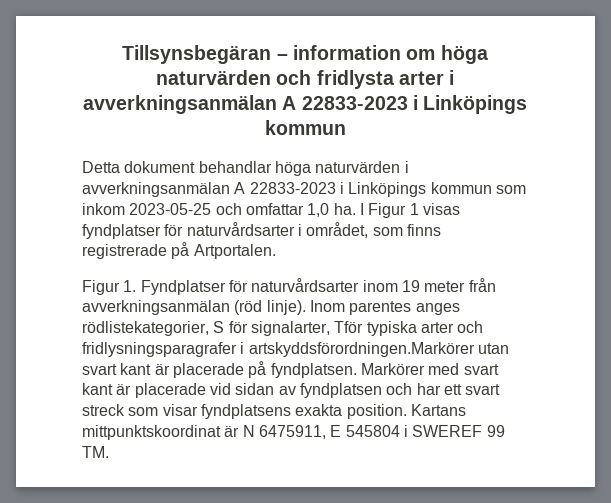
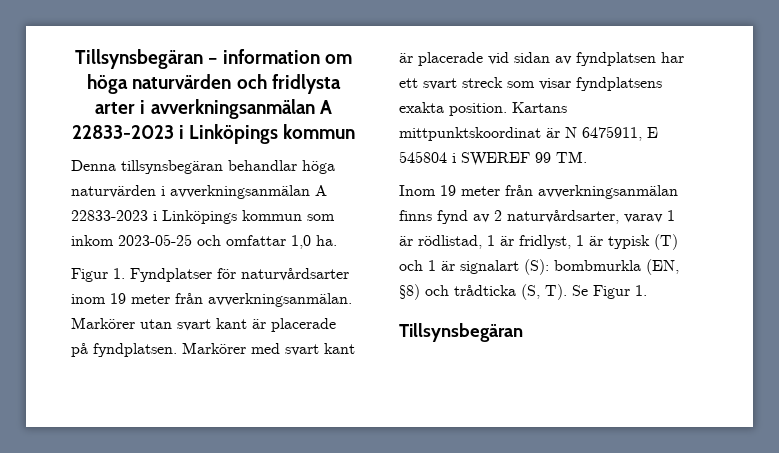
- Detta dokument behandlar höga naturvärden i avverkningsanmälan A 22833-2023 i Linköpings kommun som inkom 2023-05-25 och omfattar 1,0 ha. I Figur 1 visas fyndplatser för naturvårdsarter i området, som finns registrerade på Artportalen.
+ Denna tillsynsbegäran behandlar höga naturvärden i avverkningsanmälan A 22833-2023 i Linköpings kommun som inkom 2023-05-25 och omfattar 1,0 ha.
- Figur 1. Fyndplatser för naturvårdsarter inom 19 meter från avverkningsanmälan (röd linje). Inom parentes anges rödlistekategorier, S för signalarter, Tför typiska arter och fridlysningsparagrafer i artskyddsförordningen.Markörer utan svart kant är placerade på fyndplatsen.
+ Figur 1. Fyndplatser för naturvårdsarter inom 19 meter från avverkningsanmälan. Markörer utan svart kant är placerade på fyndplatsen.
- Markörer med svart kant är placerade vid sidan av fyndplatsen och har ett svart streck som visar fyndplatsens exakta position.
+ Markörer med svart kant är placerade vid sidan av fyndplatsen har ett svart streck som visar fyndplatsens exakta position.
+ Inom 19 meter från avverkningsanmälan finns fynd av 2 naturvårdsarter, varav 1 är rödlistad, 1 är fridlyst, 1 är typisk (T) och 1 är signalart (S): bombmurkla (EN, §8) och trådticka (S, T). Se Figur 1.
+ Tillsynsbegäran

